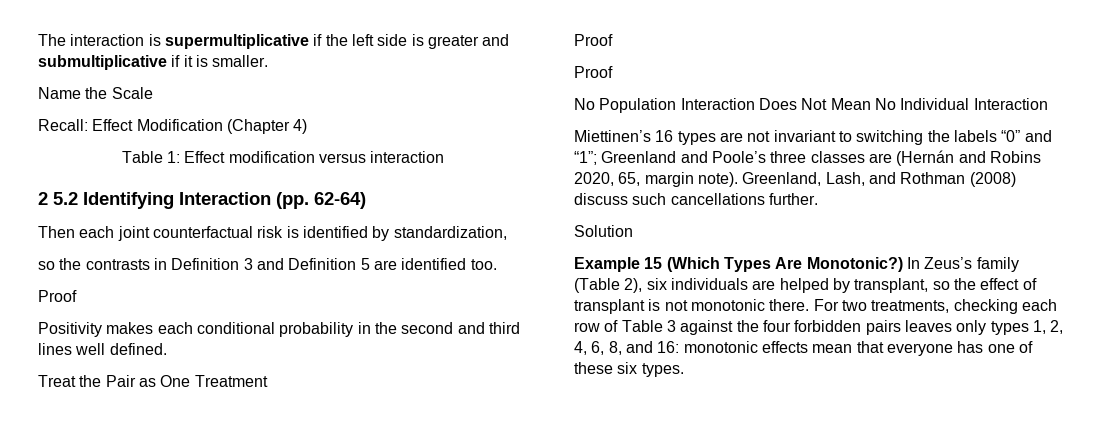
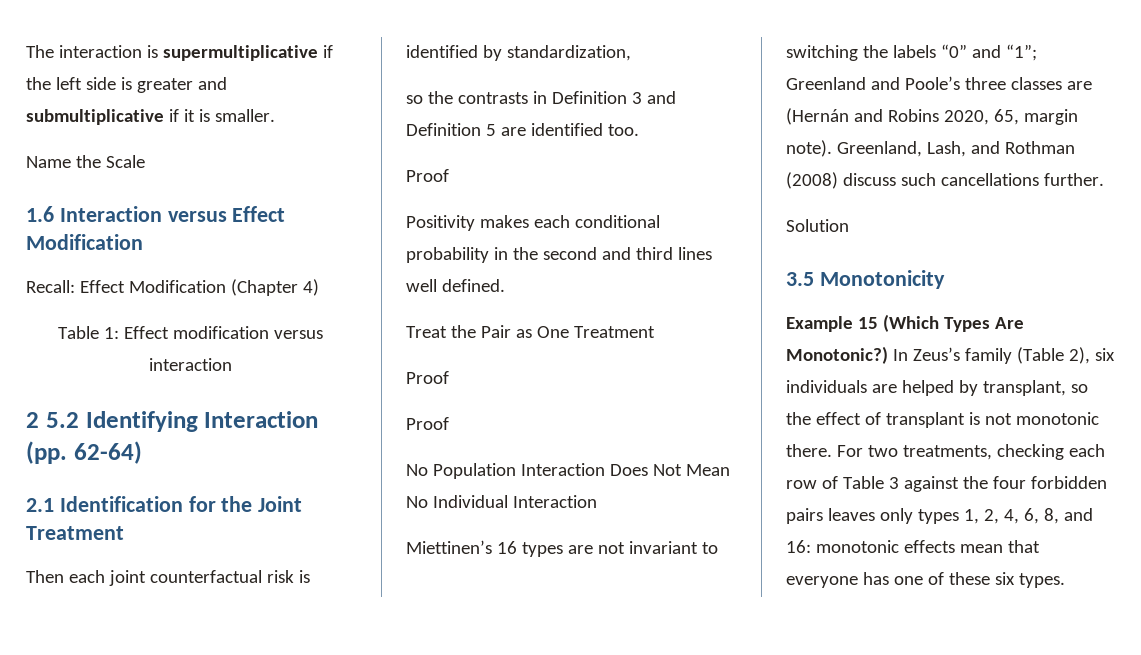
+ 1.6 Interaction versus Effect Modification
+ 2.1 Identification for the Joint Treatment
+ 3.5 Monotonicity

